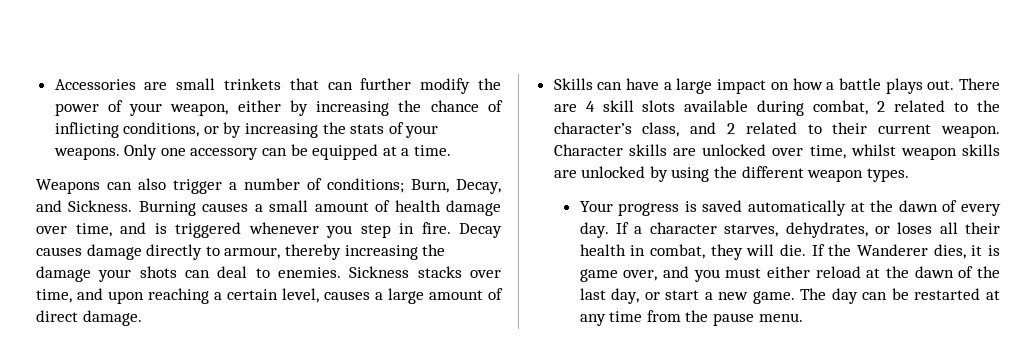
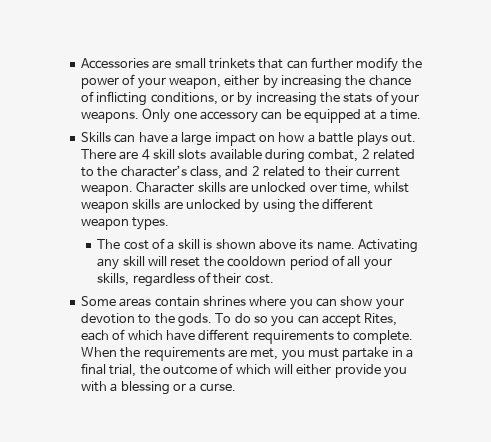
- Weapons can also trigger a number of conditions; Burn, Decay, and Sickness. Burning causes a small amount of health damage over time, and is triggered whenever you step in fire. Decay causes damage directly to armour, thereby increasing the damage your shots can deal to enemies. Sickness stacks over time, and upon reaching a certain level, causes a large amount of direct damage.
- Your progress is saved automatically at the dawn of every day. If a character starves, dehydrates, or loses all their health in combat, they will die. If the Wanderer dies, it is game over, and you must either reload at the dawn of the last day, or start a new game. The day can be restarted at any time from the pause menu.
+ The cost of a skill is shown above its name. Activating any skill will reset the cooldown period of all your skills, regardless of their cost.
+ Some areas contain shrines where you can show your devotion to the gods. To do so you can accept Rites, each of which have different requirements to complete. When the requirements are met, you must partake in a final trial, the outcome of which will either provide you with a blessing or a curse.

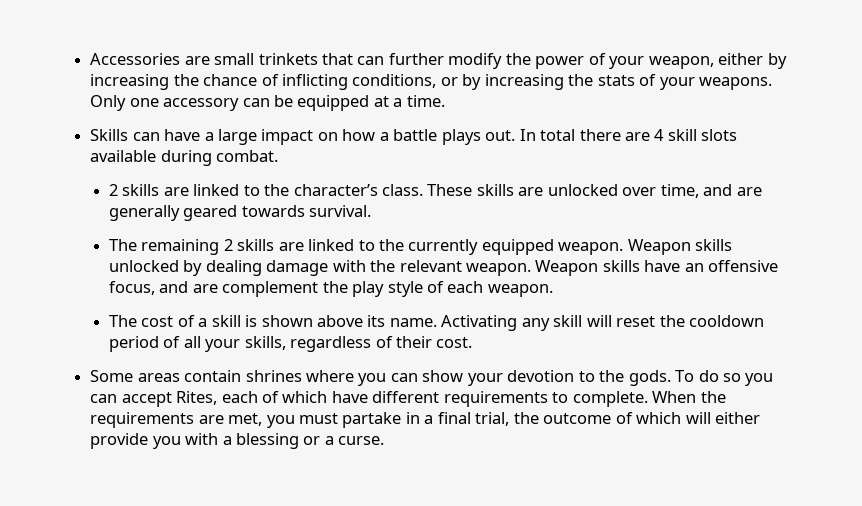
- There are 4 skill slots available during combat, 2 related to the character’s class, and 2 related to their current weapon. Character skills are unlocked over time, whilst weapon skills are unlocked by using the different weapon types.
+ In total there are 4 skill slots available during combat.
+ 2 skills are linked to the character’s class. These skills are unlocked over time, and are generally geared towards survival.
+ The remaining 2 skills are linked to the currently equipped weapon. Weapon skills unlocked by dealing damage with the relevant weapon. Weapon skills have an offensive focus, and are complement the play style of each weapon.

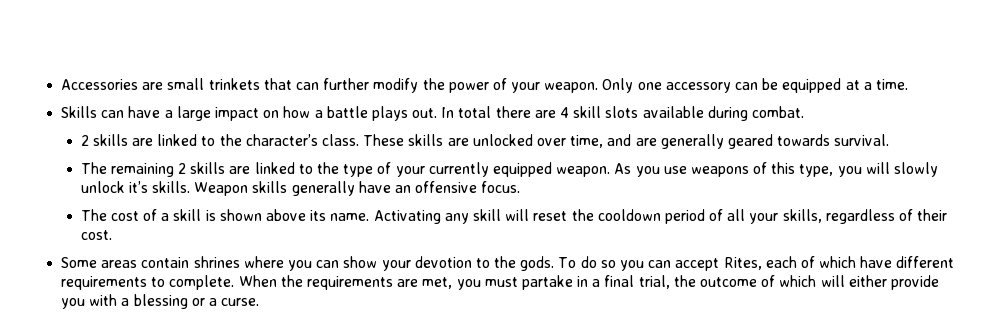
- Accessories are small trinkets that can further modify the power of your weapon, either by increasing the chance of inflicting conditions, or by increasing the stats of your weapons.
+ Accessories are small trinkets that can further modify the power of your weapon.
- The remaining 2 skills are linked to the currently equipped weapon. Weapon skills unlocked by dealing damage with the relevant weapon. Weapon skills have an offensive focus, and are complement the play style of each weapon.
+ The remaining 2 skills are linked to the type of your currently equipped weapon. As you use weapons of this type, you will slowly unlock it’s skills. Weapon skills generally have an offensive focus.

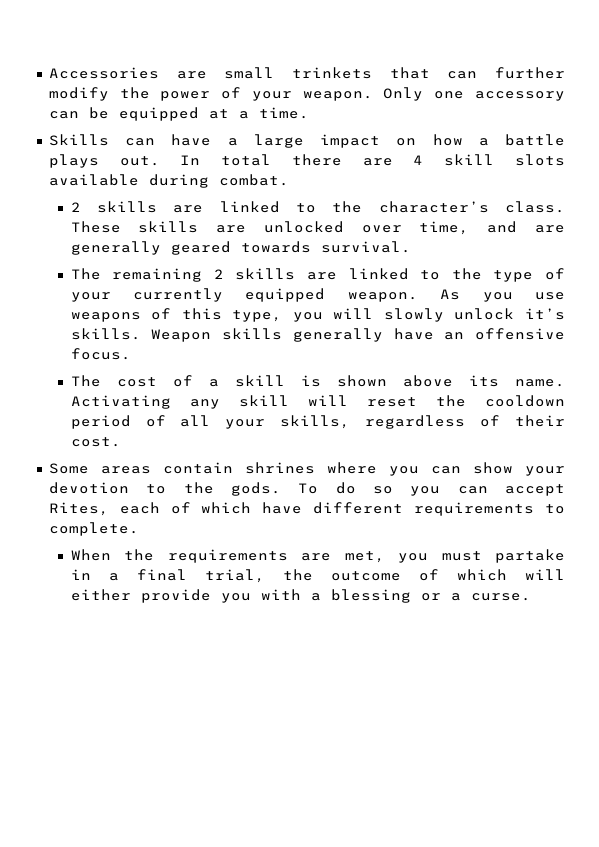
- To do so you can accept Rites, each of which have different requirements to complete. When the requirements are met, you must partake in a final trial, the outcome of which will either provide you with a blessing or a curse.
+ To do so you can accept Rites, each of which have different requirements to complete.
+ When the requirements are met, you must partake in a final trial, the outcome of which will either provide you with a blessing or a curse.

